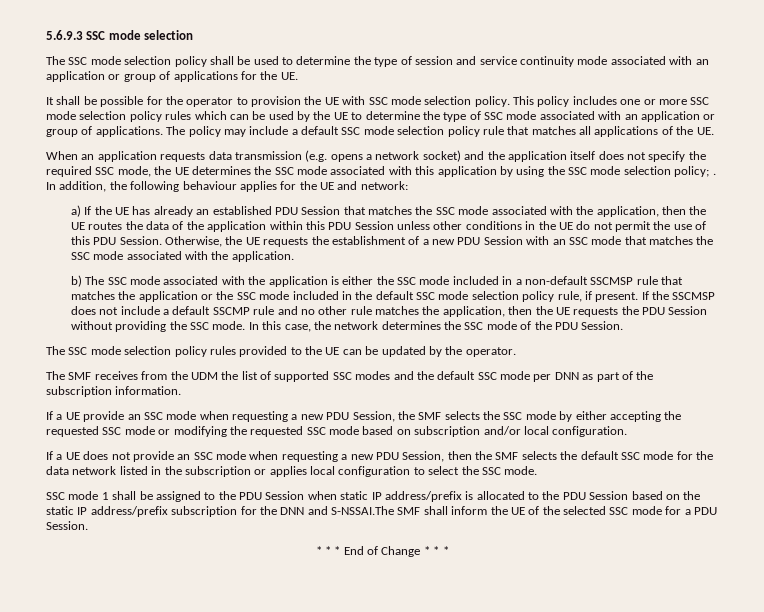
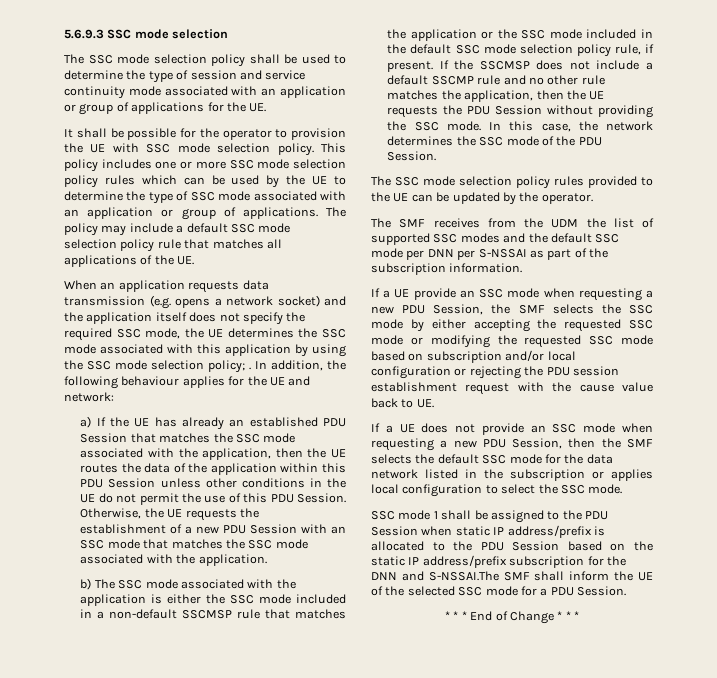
- The SMF receives from the UDM the list of supported SSC modes and the default SSC mode per DNN as part of the subscription information.
+ The SMF receives from the UDM the list of supported SSC modes and the default SSC mode per DNN per S-NSSAI as part of the subscription information.
- If a UE provide an SSC mode when requesting a new PDU Session, the SMF selects the SSC mode by either accepting the requested SSC mode or modifying the requested SSC mode based on subscription and/or local configuration.
+ If a UE provide an SSC mode when requesting a new PDU Session, the SMF selects the SSC mode by either accepting the requested SSC mode or modifying the requested SSC mode based on subscription and/or local configuration or rejecting the PDU session establishment request with the cause value back to UE.

